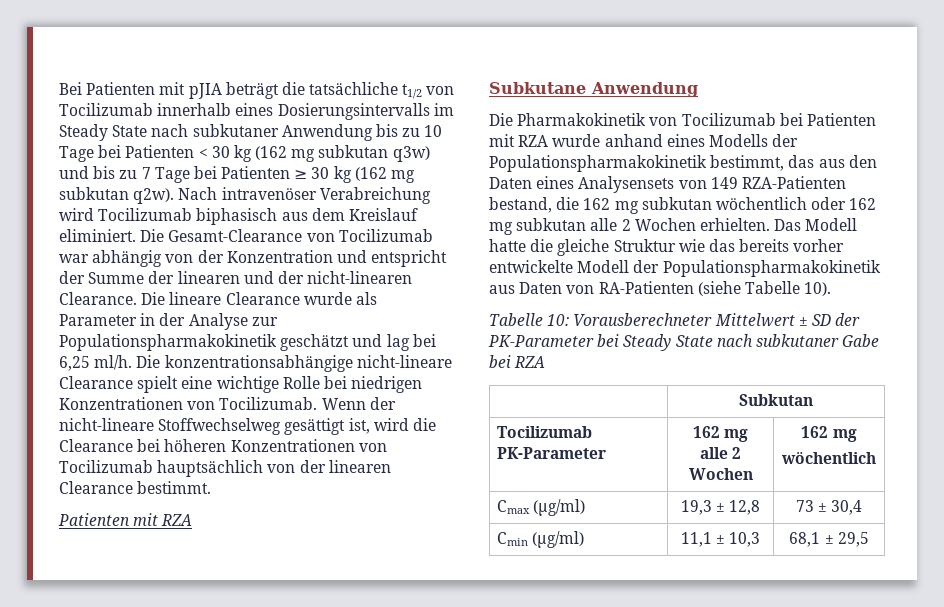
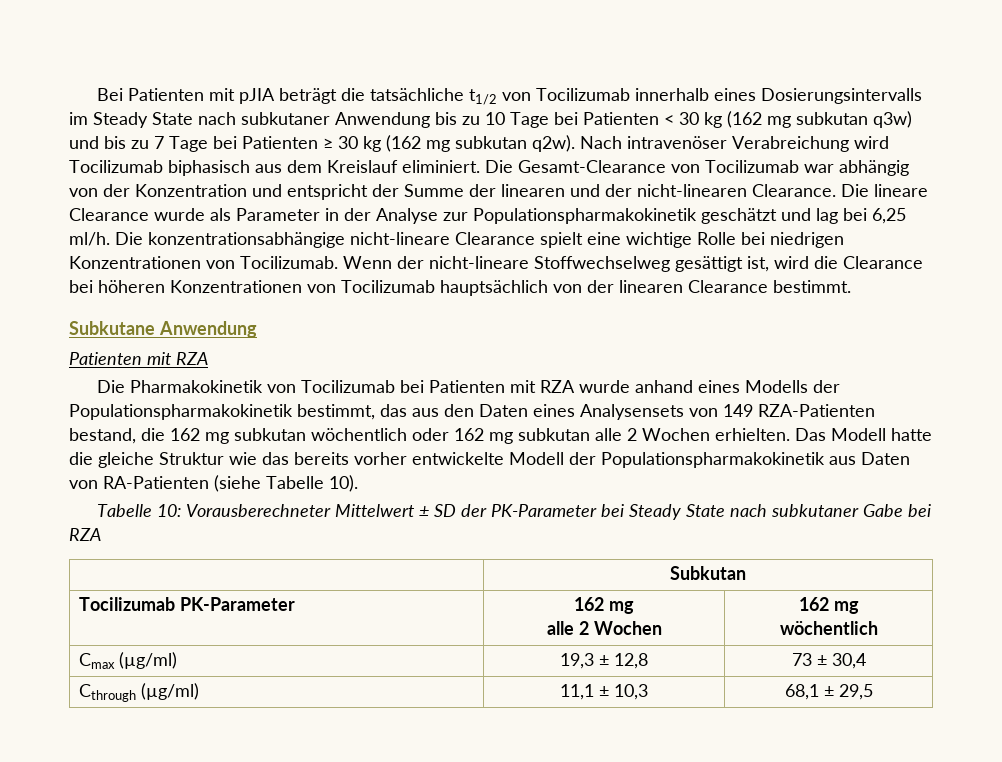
  Wenn der nicht-lineare Stoffwechselweg gesättigt ist, wird die Clearance bei höheren Konzentrationen von Tocilizumab hauptsächlich von der linearen Clearance bestimmt.
+ Subkutane Anwendung
  Patienten mit RZA
- Subkutane Anwendung
- Cmin (µg/ml) | 11,1 ± 10,3 | 68,1 ± 29,5
+ Cthrough (µg/ml) | 11,1 ± 10,3 | 68,1 ± 29,5

